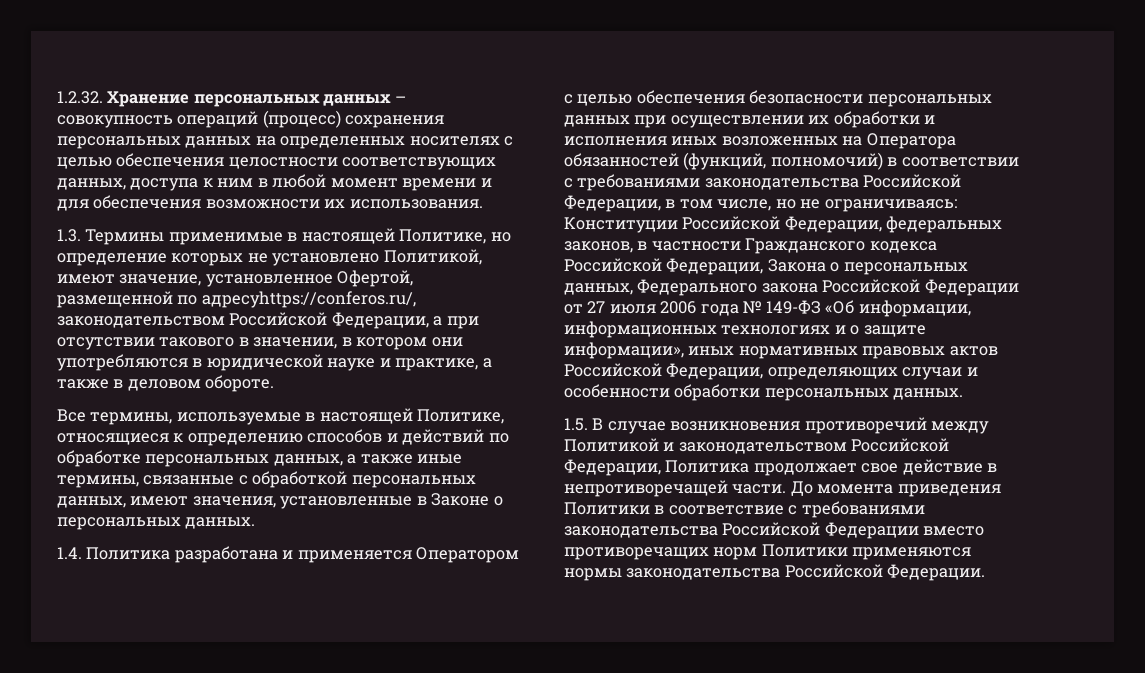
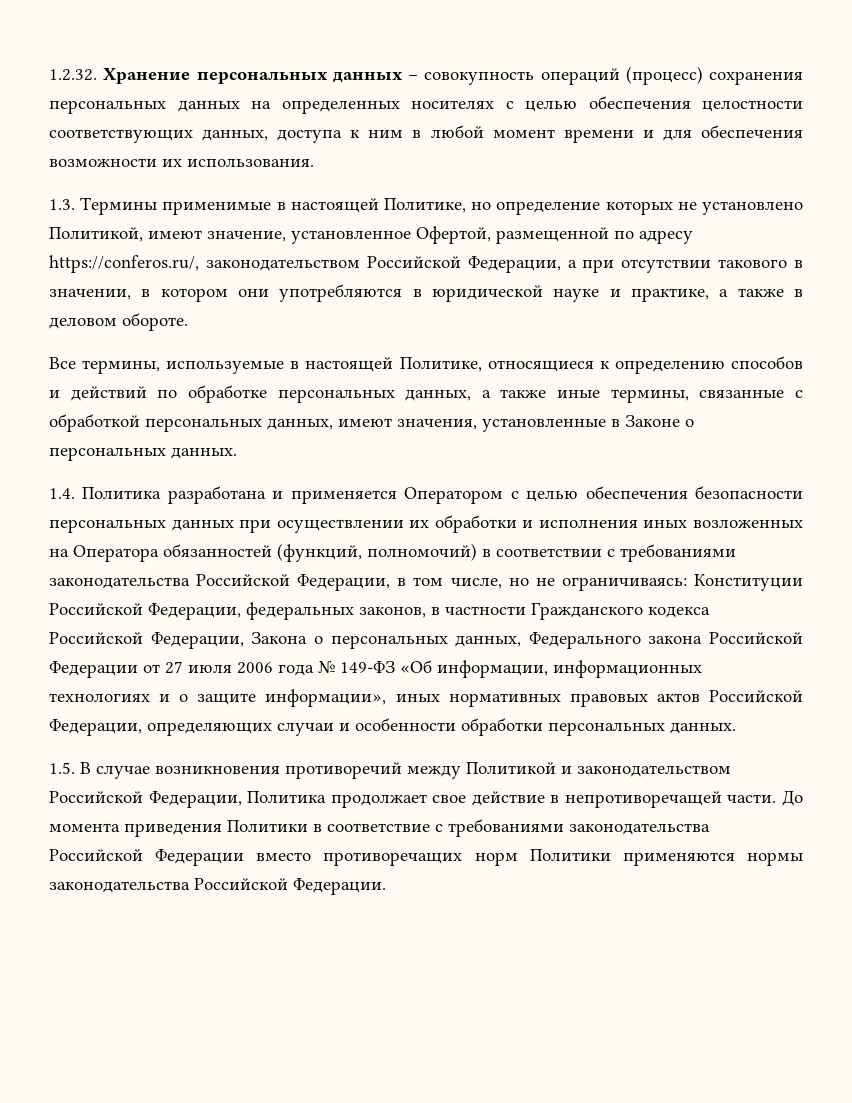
- 1.3. Термины применимые в настоящей Политике, но определение которых не установлено Политикой, имеют значение, установленное Офертой, размещенной по адресуhttps://conferos.ru/, законодательством Российской Федерации, а при отсутствии такового в значении, в котором они употребляются в юридической науке и практике, а также в деловом обороте.
+ 1.3. Термины применимые в настоящей Политике, но определение которых не установлено Политикой, имеют значение, установленное Офертой, размещенной по адресу https://conferos.ru/, законодательством Российской Федерации, а при отсутствии такового в значении, в котором они употребляются в юридической науке и практике, а также в деловом обороте.

